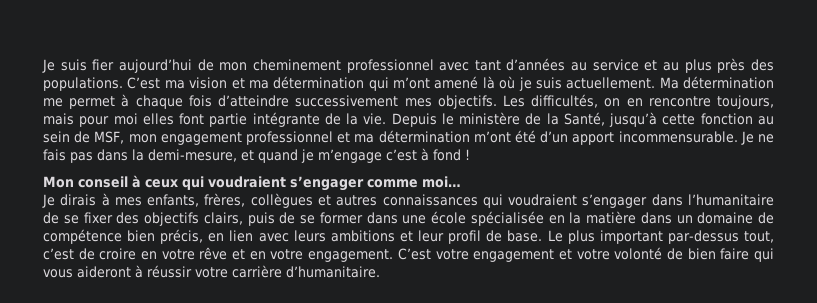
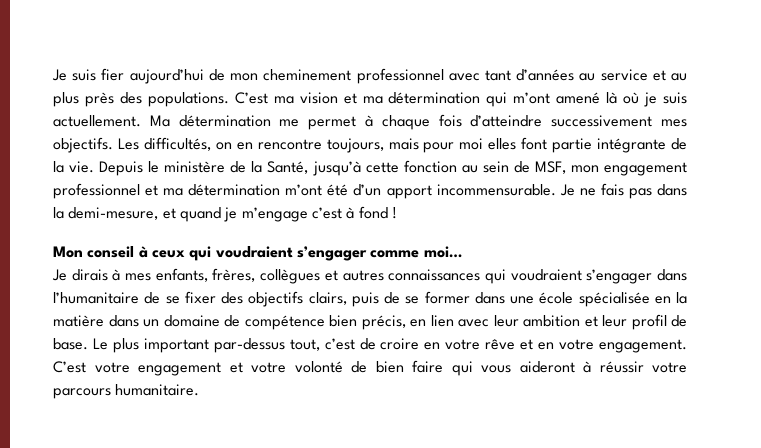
- Je dirais à mes enfants, frères, collègues et autres connaissances qui voudraient s’engager dans l’humanitaire de se fixer des objectifs clairs, puis de se former dans une école spécialisée en la matière dans un domaine de compétence bien précis, en lien avec leurs ambitions et leur profil de base.
+ Je dirais à mes enfants, frères, collègues et autres connaissances qui voudraient s’engager dans l’humanitaire de se fixer des objectifs clairs, puis de se former dans une école spécialisée en la matière dans un domaine de compétence bien précis, en lien avec leur ambition et leur profil de base.
- C’est votre engagement et votre volonté de bien faire qui vous aideront à réussir votre carrière d’humanitaire.
+ C’est votre engagement et votre volonté de bien faire qui vous aideront à réussir votre parcours humanitaire.

